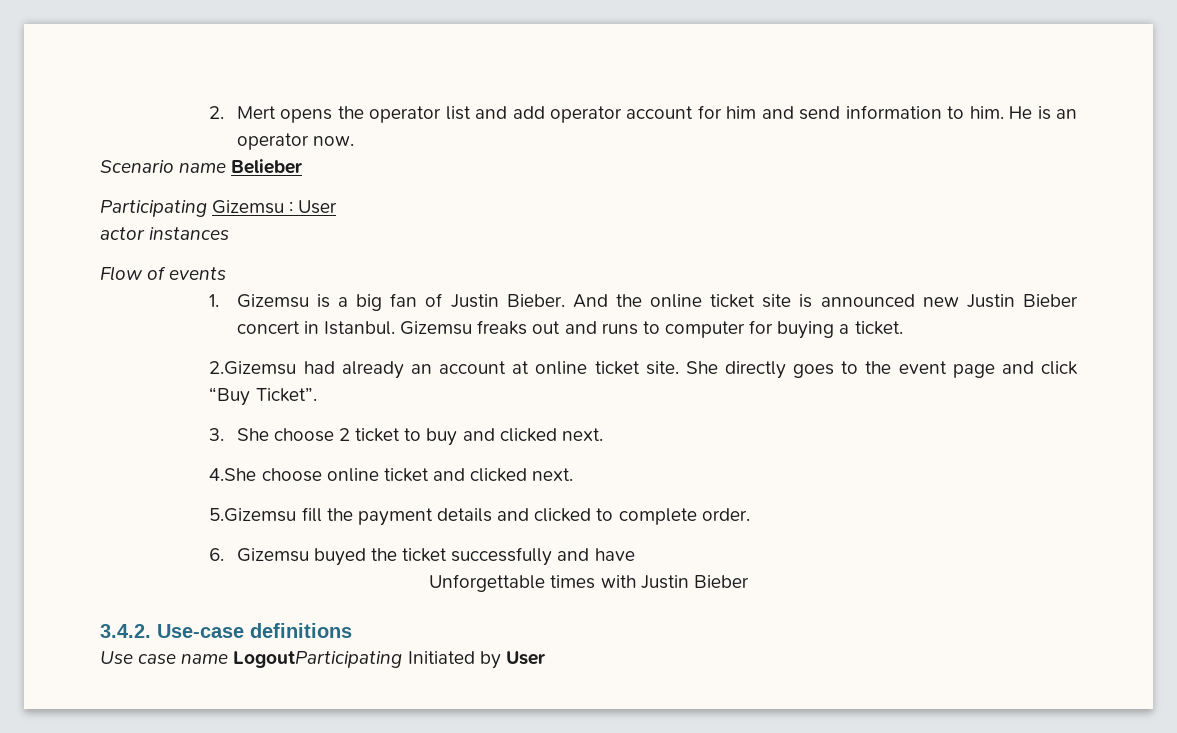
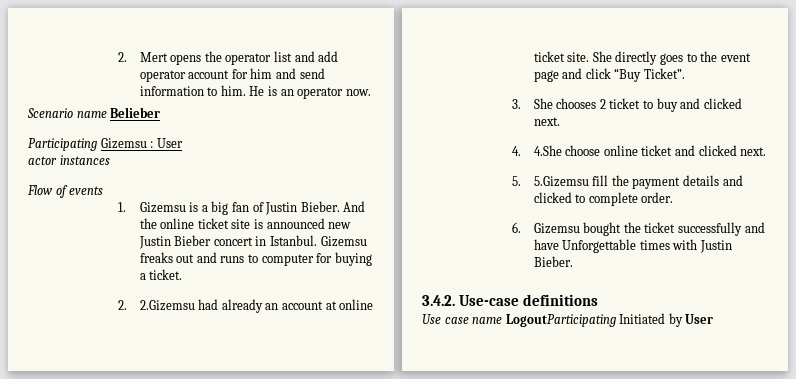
- 2.Gizemsu had already an account at online ticket site.
+ 2. 2.Gizemsu had already an account at online ticket site.
- 3. She choose 2 ticket to buy and clicked next.
+ 3. She chooses 2 ticket to buy and clicked next.
- 4.She choose online ticket and clicked next.
+ 4. 4.She choose online ticket and clicked next.
- 5.Gizemsu fill the payment details and clicked to complete order.
+ 5. 5.Gizemsu fill the payment details and clicked to complete order.
- 6. Gizemsu buyed the ticket successfully and have
- Unforgettable times with Justin Bieber
+ 6. Gizemsu bought the ticket successfully and have Unforgettable times with Justin Bieber.

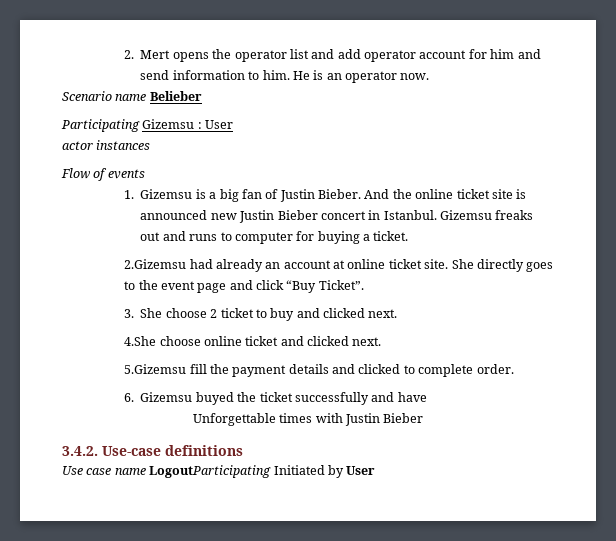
- 2. 2.Gizemsu had already an account at online ticket site.
+ 2.Gizemsu had already an account at online ticket site.
- 3. She chooses 2 ticket to buy and clicked next.
+ 3. She choose 2 ticket to buy and clicked next.
- 4. 4.She choose online ticket and clicked next.
+ 4.She choose online ticket and clicked next.
- 5. 5.Gizemsu fill the payment details and clicked to complete order.
+ 5.Gizemsu fill the payment details and clicked to complete order.
- 6. Gizemsu bought the ticket successfully and have Unforgettable times with Justin Bieber.
+ 6. Gizemsu buyed the ticket successfully and have
+ Unforgettable times with Justin Bieber

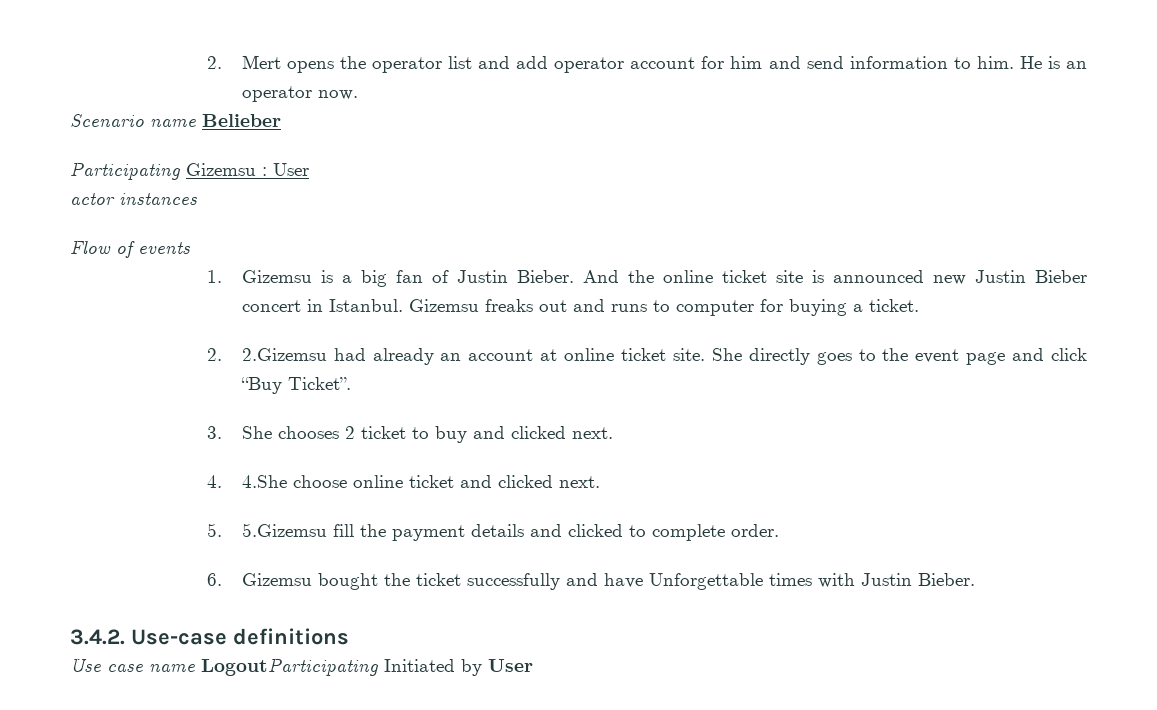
- 2.Gizemsu had already an account at online ticket site.
+ 2. 2.Gizemsu had already an account at online ticket site.
- 3. She choose 2 ticket to buy and clicked next.
+ 3. She chooses 2 ticket to buy and clicked next.
- 4.She choose online ticket and clicked next.
+ 4. 4.She choose online ticket and clicked next.
- 5.Gizemsu fill the payment details and clicked to complete order.
+ 5. 5.Gizemsu fill the payment details and clicked to complete order.
- 6. Gizemsu buyed the ticket successfully and have
- Unforgettable times with Justin Bieber
+ 6. Gizemsu bought the ticket successfully and have Unforgettable times with Justin Bieber.

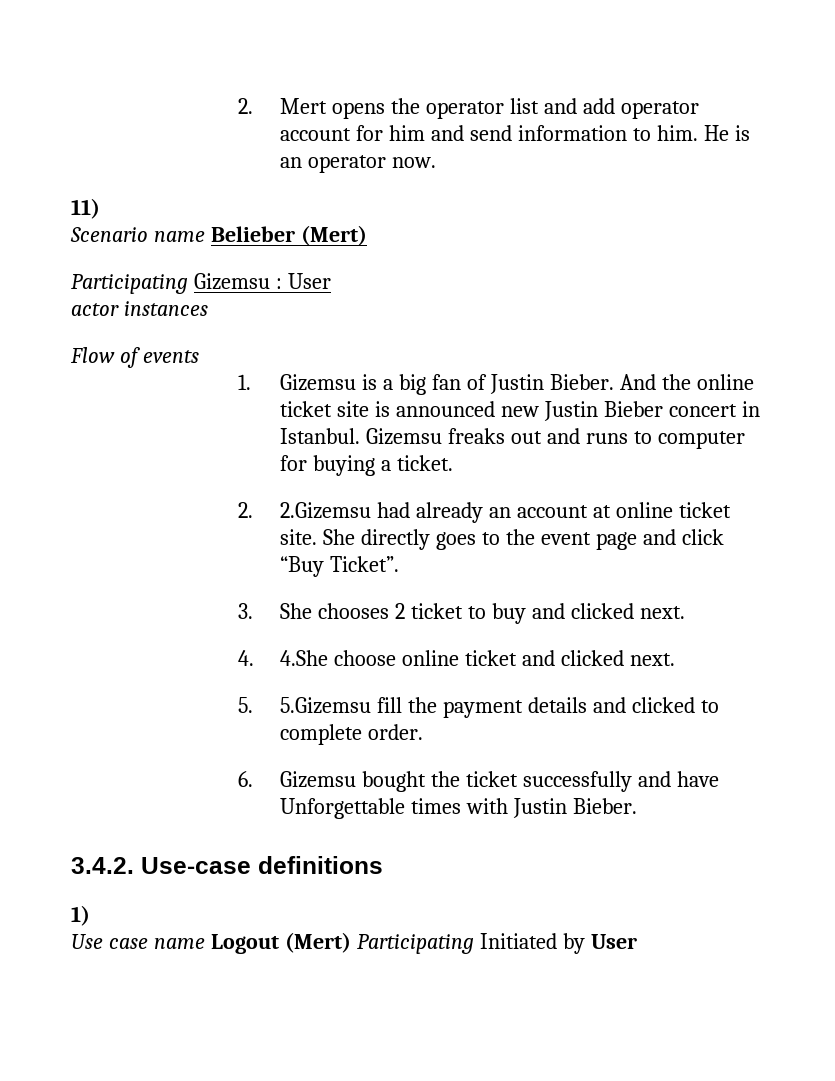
+ 11)
- Scenario name Belieber
+ Scenario name Belieber (Mert)
+ 1)
- Use case name LogoutParticipating Initiated by User
+ Use case name Logout (Mert) Participating Initiated by User

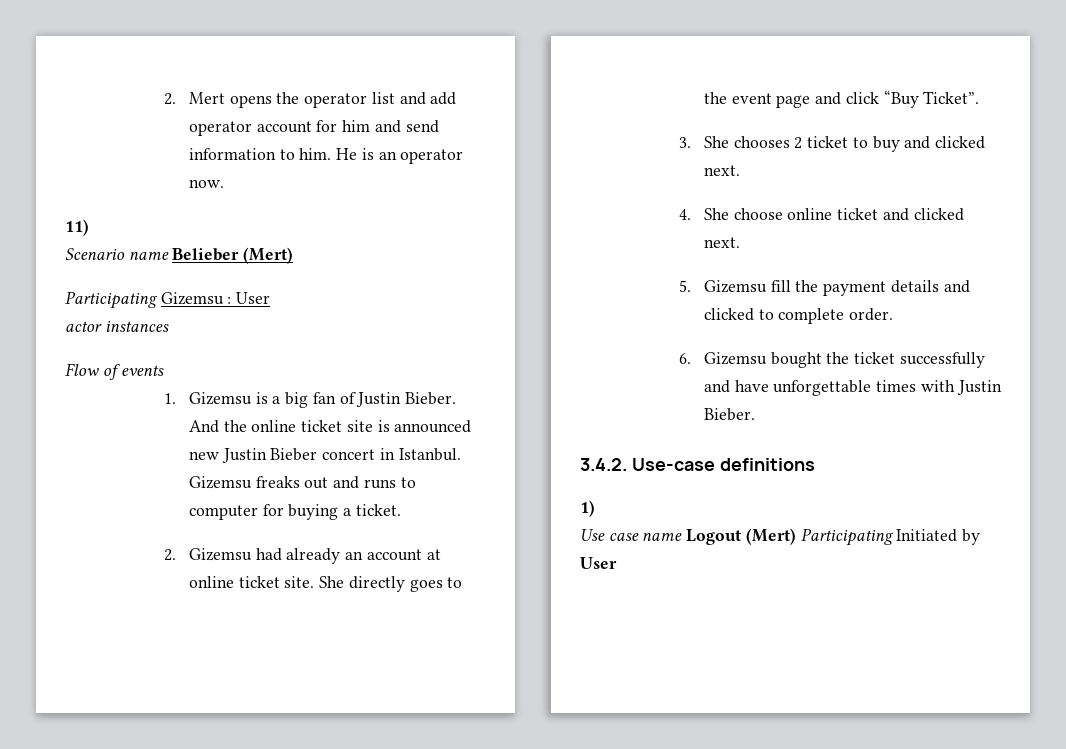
- 2. 2.Gizemsu had already an account at online ticket site.
+ 2. Gizemsu had already an account at online ticket site.
- 4. 4.She choose online ticket and clicked next.
+ 4. She choose online ticket and clicked next.
- 5. 5.Gizemsu fill the payment details and clicked to complete order.
+ 5. Gizemsu fill the payment details and clicked to complete order.
- 6. Gizemsu bought the ticket successfully and have Unforgettable times with Justin Bieber.
+ 6. Gizemsu bought the ticket successfully and have unforgettable times with Justin Bieber.

